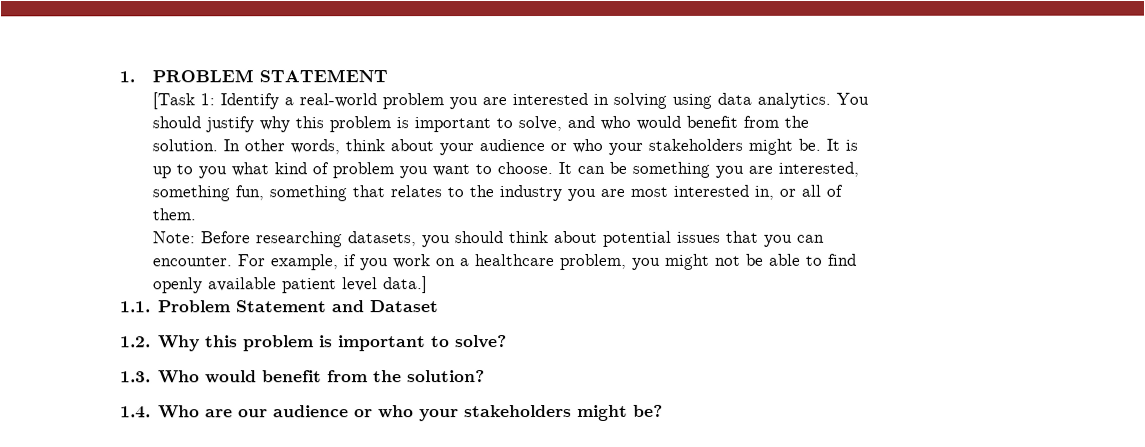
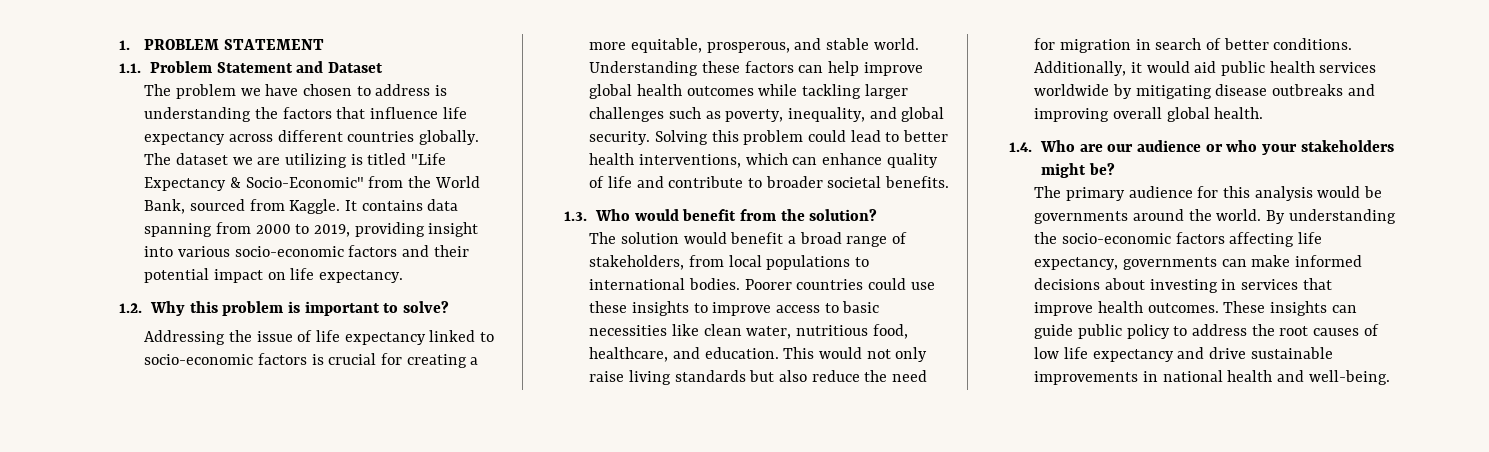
- [Task 1: Identify a real-world problem you are interested in solving using data analytics. You
- should justify why this problem is important to solve, and who would benefit from the
- solution. In other words, think about your audience or who your stakeholders might be. It is
- up to you what kind of problem you want to choose. It can be something you are interested,
- something fun, something that relates to the industry you are most interested in, or all of
- them.
- Note: Before researching datasets, you should think about potential issues that you can
- encounter. For example, if you work on a healthcare problem, you might not be able to find
- openly available patient level data.]
+ The problem we have chosen to address is understanding the factors that influence life expectancy across different countries globally. The dataset we are utilizing is titled "Life Expectancy & Socio-Economic" from the World Bank, sourced from Kaggle. It contains data spanning from 2000 to 2019, providing insight into various socio-economic factors and their potential impact on life expectancy.
+ Addressing the issue of life expectancy linked to socio-economic factors is crucial for creating a more equitable, prosperous, and stable world. Understanding these factors can help improve global health outcomes while tackling larger challenges such as poverty, inequality, and global security. Solving this problem could lead to better health interventions, which can enhance quality of life and contribute to broader societal benefits.
+ The solution would benefit a broad range of stakeholders, from local populations to international bodies. Poorer countries could use these insights to improve access to basic necessities like clean water, nutritious food, healthcare, and education. This would not only raise living standards but also reduce the need for migration in search of better conditions. Additionally, it would aid public health services worldwide by mitigating disease outbreaks and improving overall global health.
+ The primary audience for this analysis would be governments around the world. By understanding the socio-economic factors affecting life expectancy, governments can make informed decisions about investing in services that improve health outcomes. These insights can guide public policy to address the root causes of low life expectancy and drive sustainable improvements in national health and well-being.

